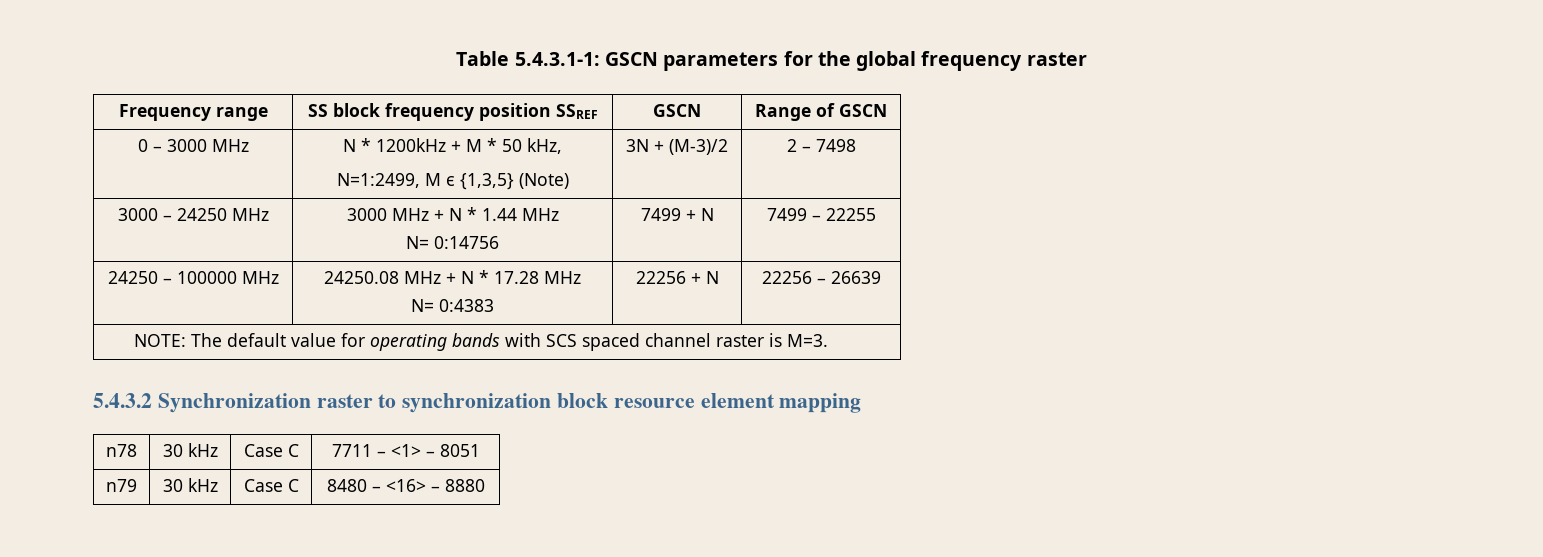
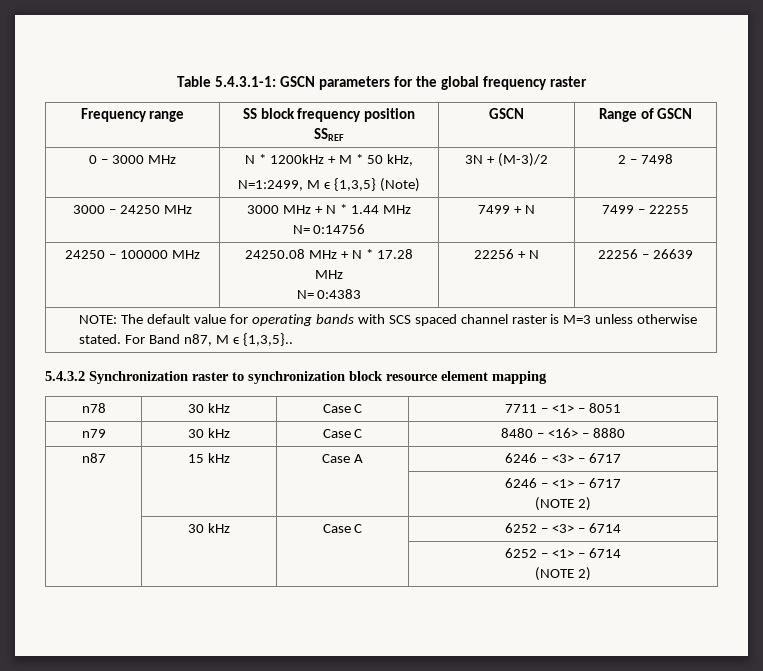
- NOTE: The default value for operating bands with SCS spaced channel raster is M=3.
+ NOTE: The default value for operating bands with SCS spaced channel raster is M=3 unless otherwise stated. For Band n87, M ϵ {1,3,5}..
+ n87 | 15 kHz | Case A | 6246 – <3> – 6717
+ | | | 6246 – <1> – 6717
+ (NOTE 2)
+ | 30 kHz | Case C | 6252 – <3> – 6714
+ | | | 6252 – <1> – 6714
+ (NOTE 2)

